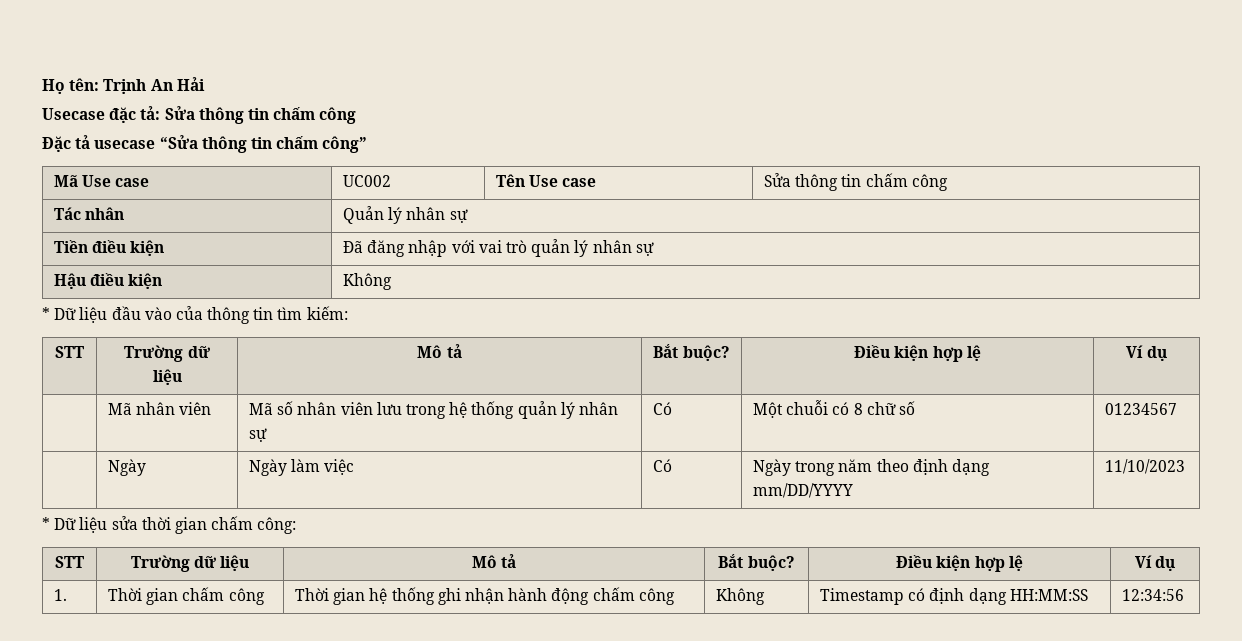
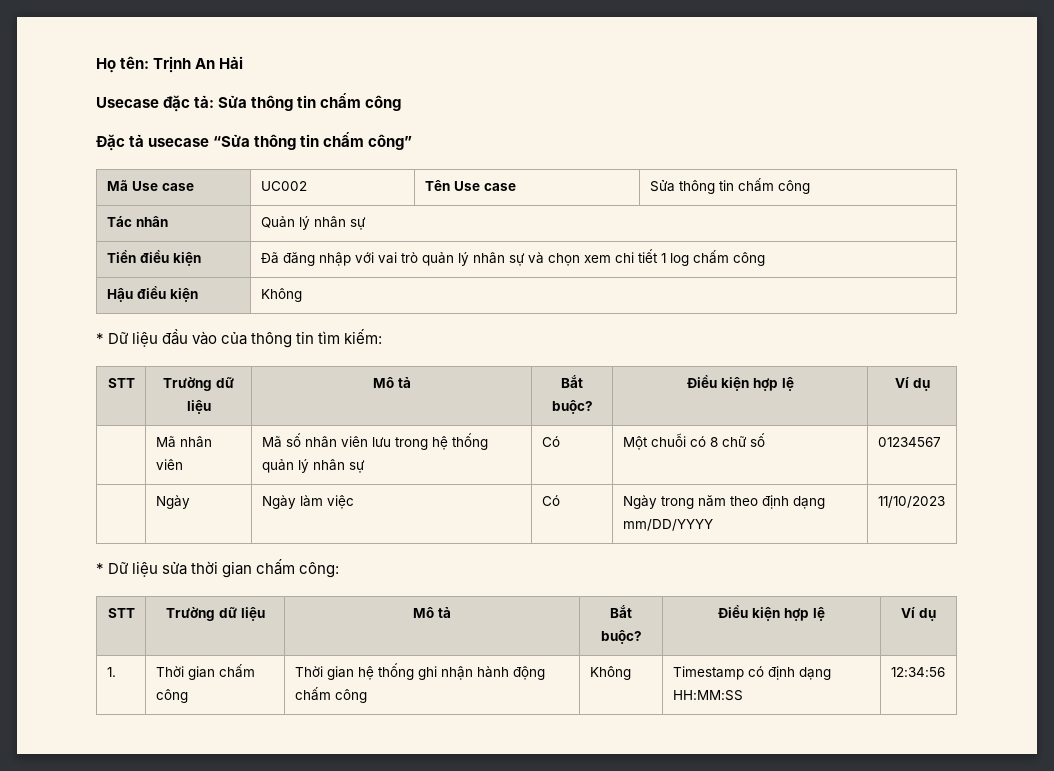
- Tiền điều kiện | Đã đăng nhập với vai trò quản lý nhân sự
+ Tiền điều kiện | Đã đăng nhập với vai trò quản lý nhân sự và chọn xem chi tiết 1 log chấm công

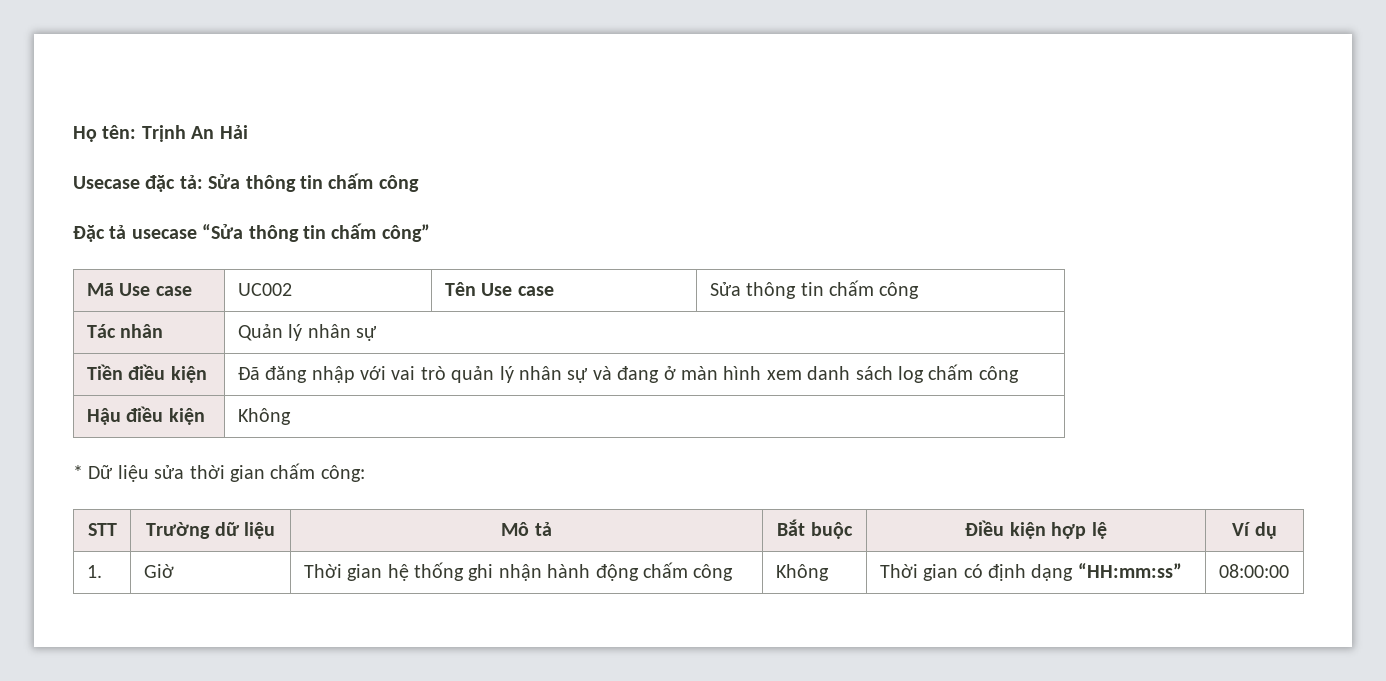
- Tiền điều kiện | Đã đăng nhập với vai trò quản lý nhân sự và chọn xem chi tiết 1 log chấm công
+ Tiền điều kiện | Đã đăng nhập với vai trò quản lý nhân sự và đang ở màn hình xem danh sách log chấm công
- * Dữ liệu đầu vào của thông tin tìm kiếm:
- STT | Trường dữ liệu | Mô tả | Bắt buộc? | Điều kiện hợp lệ | Ví dụ
- | Mã nhân viên | Mã số nhân viên lưu trong hệ thống quản lý nhân sự | Có | Một chuỗi có 8 chữ số | 01234567
- | Ngày | Ngày làm việc | Có | Ngày trong năm theo định dạng mm/DD/YYYY | 11/10/2023
  * Dữ liệu sửa thời gian chấm công:
- STT | Trường dữ liệu | Mô tả | Bắt buộc? | Điều kiện hợp lệ | Ví dụ
+ STT | Trường dữ liệu | Mô tả | Bắt buộc | Điều kiện hợp lệ | Ví dụ
- 1. | Thời gian chấm công | Thời gian hệ thống ghi nhận hành động chấm công | Không | Timestamp có định dạng HH:MM:SS | 12:34:56
+ 1. | Giờ | Thời gian hệ thống ghi nhận hành động chấm công | Không | Thời gian có định dạng “HH:mm:ss” | 08:00:00

